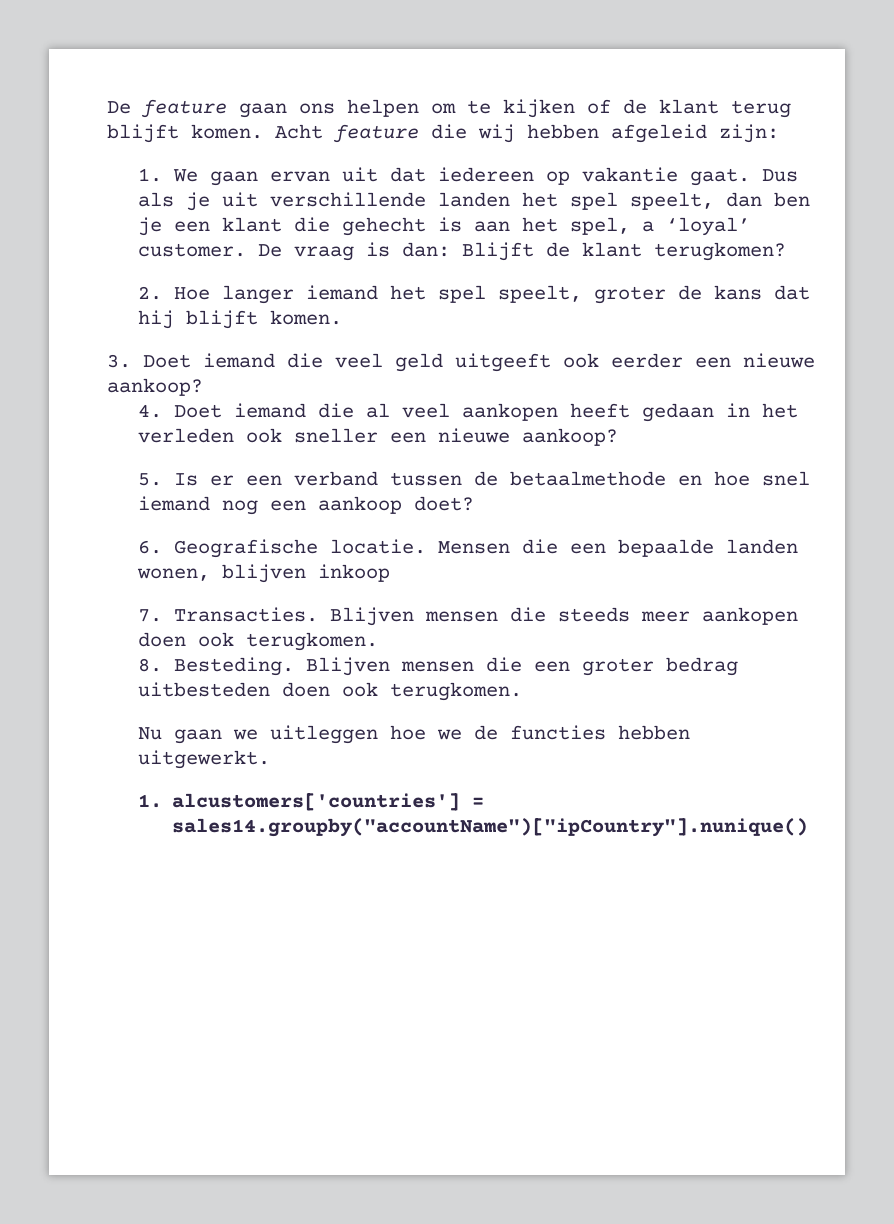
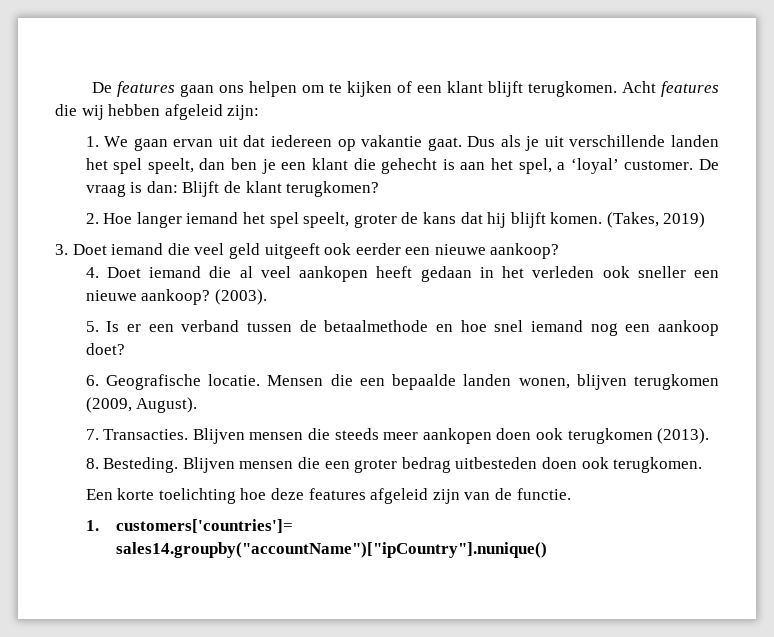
- De feature gaan ons helpen om te kijken of de klant terug blijft komen. Acht feature die wij hebben afgeleid zijn:
+ De features gaan ons helpen om te kijken of een klant blijft terugkomen. Acht features die wij hebben afgeleid zijn:
+ (Takes, 2019)
+ (2003).
- Mensen die een bepaalde landen wonen, blijven inkoop
+ Mensen die een bepaalde landen wonen, blijven terugkomen (2009, August).
- Blijven mensen die steeds meer aankopen doen ook terugkomen.
+ Blijven mensen die steeds meer aankopen doen ook terugkomen (2013).
- Nu gaan we uitleggen hoe we de functies hebben uitgewerkt.
- 1. alcustomers['countries'] = sales14.groupby("accountName")["ipCountry"].nunique()
+ Een korte toelichting hoe deze features afgeleid zijn van de functie.
+ 1. customers['countries']= sales14.groupby("accountName")["ipCountry"].nunique()

